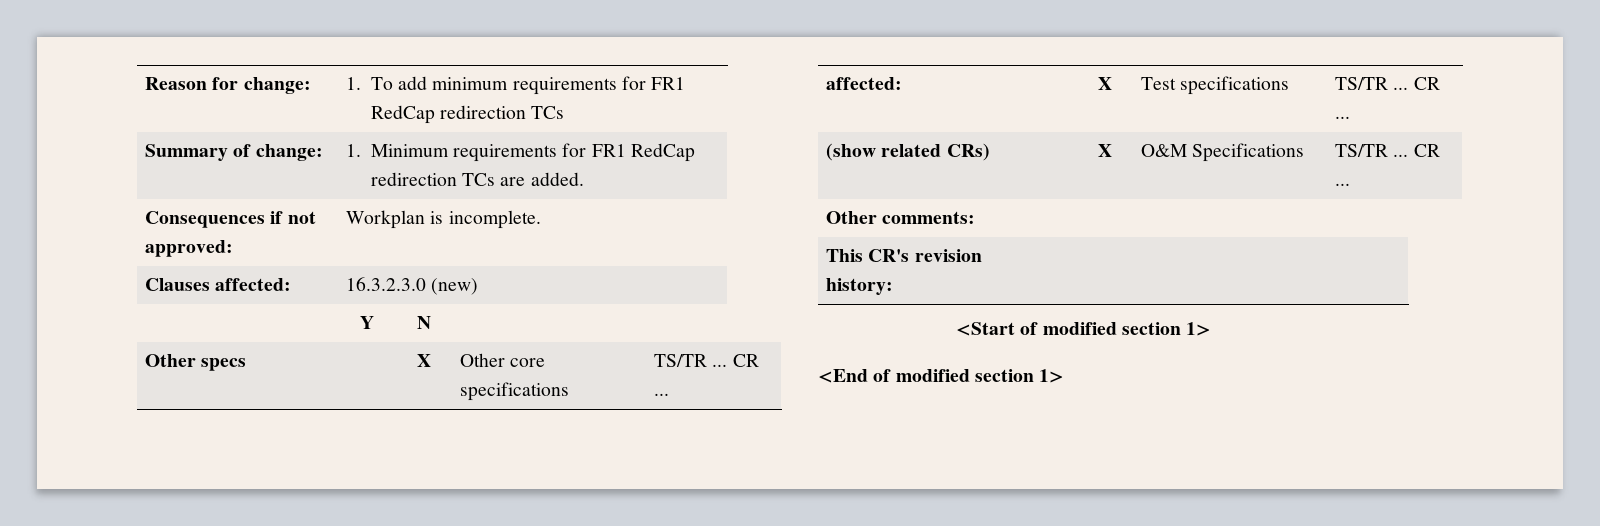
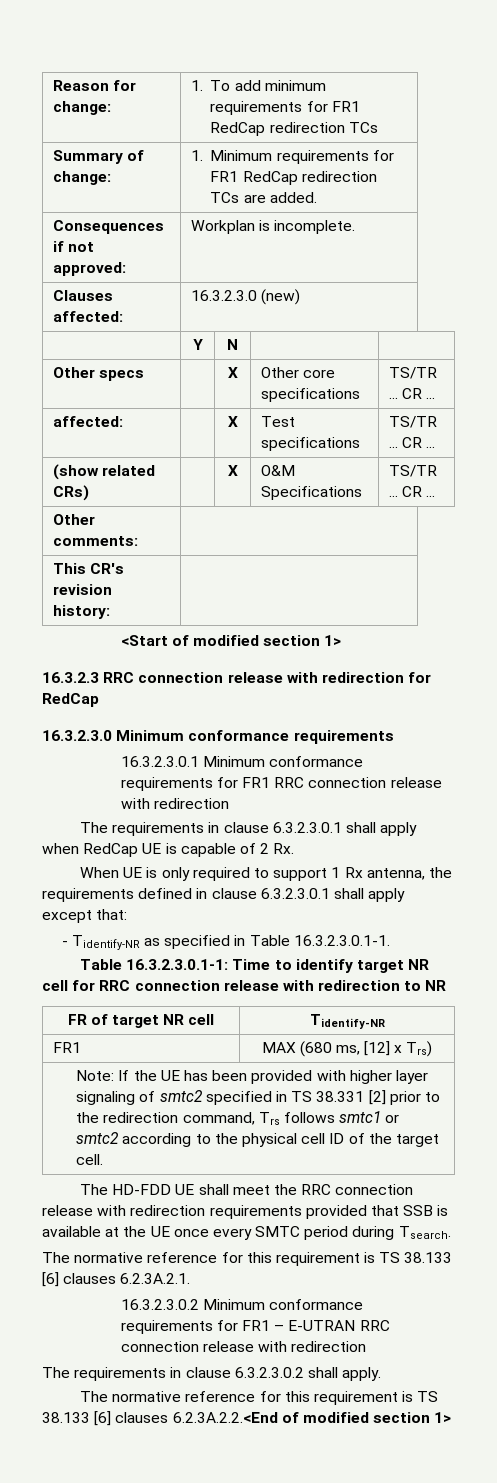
- <End of modified section 1>
+ 16.3.2.3 RRC connection release with redirection for RedCap
+ 16.3.2.3.0 Minimum conformance requirements
+ 16.3.2.3.0.1 Minimum conformance requirements for FR1 RRC connection release with redirection
+ The requirements in clause 6.3.2.3.0.1 shall apply when RedCap UE is capable of 2 Rx.
+ When UE is only required to support 1 Rx antenna, the requirements defined in clause 6.3.2.3.0.1 shall apply except that:
+ - Tidentify-NR as specified in Table 16.3.2.3.0.1-1.
+ Table 16.3.2.3.0.1-1: Time to identify target NR cell for RRC connection release with redirection to NR
+ FR of target NR cell | Tidentify-NR
+ FR1 | MAX (680 ms, [12] x Trs)
+ Note: If the UE has been provided with higher layer signaling of smtc2 specified in TS 38.331 [2] prior to the redirection command, Trs follows smtc1 or smtc2 according to the physical cell ID of the target cell.
+ The HD-FDD UE shall meet the RRC connection release with redirection requirements provided that SSB is available at the UE once every SMTC period during Tsearch.
+ The normative reference for this requirement is TS 38.133 [6] clauses 6.2.3A.2.1.
+ 16.3.2.3.0.2 Minimum conformance requirements for FR1 – E-UTRAN RRC connection release with redirection
+ The requirements in clause 6.3.2.3.0.2 shall apply.
+ The normative reference for this requirement is TS 38.133 [6] clauses 6.2.3A.2.2.<End of modified section 1>

